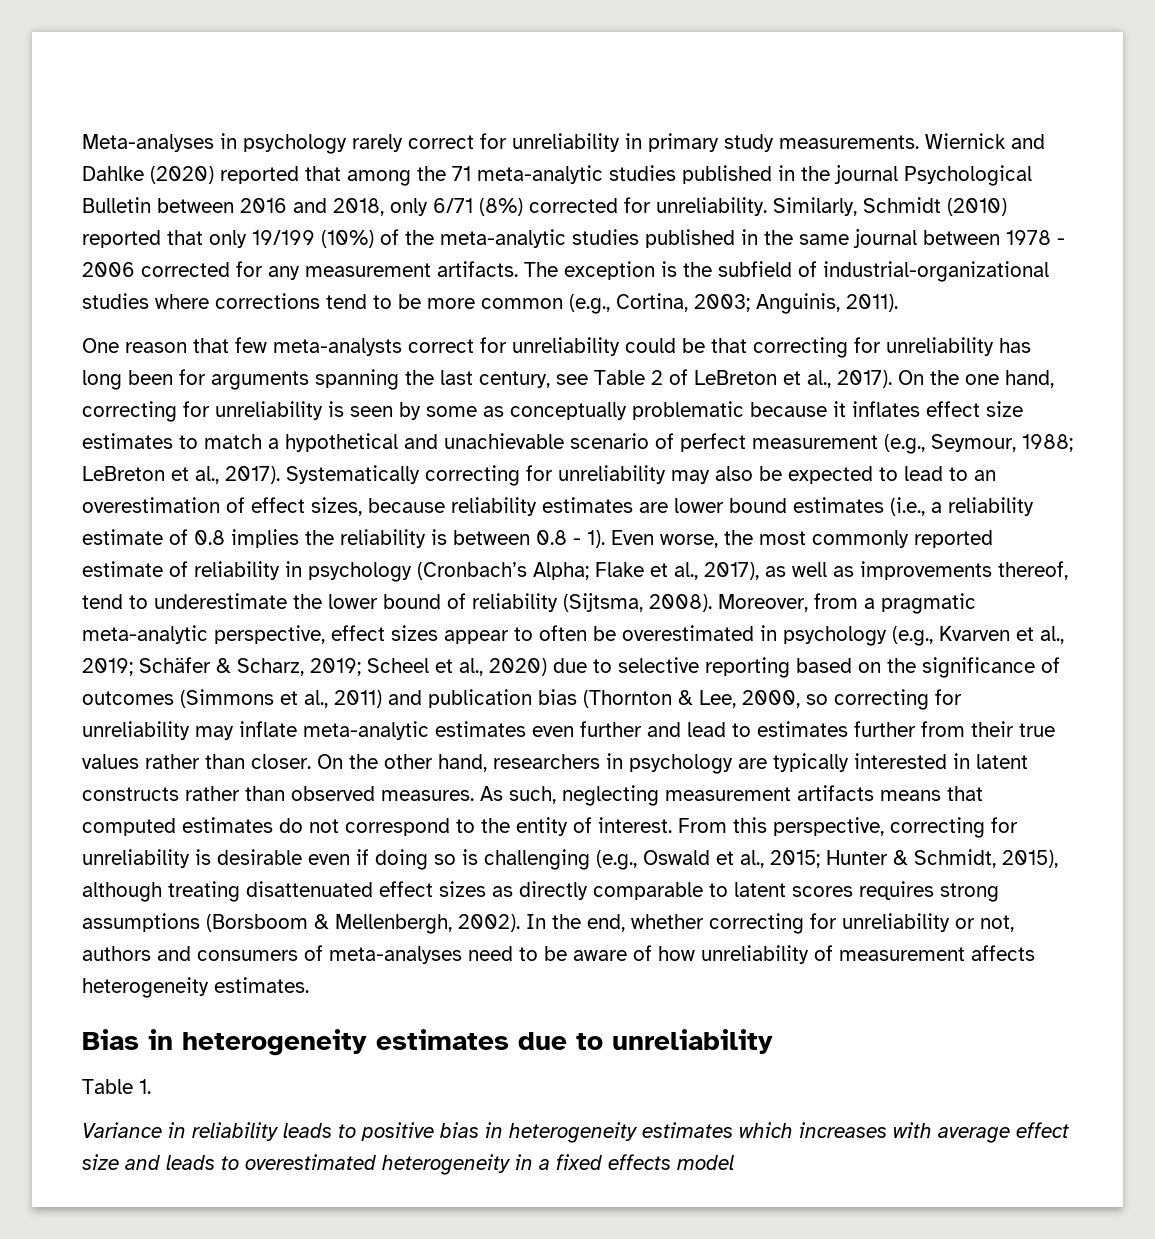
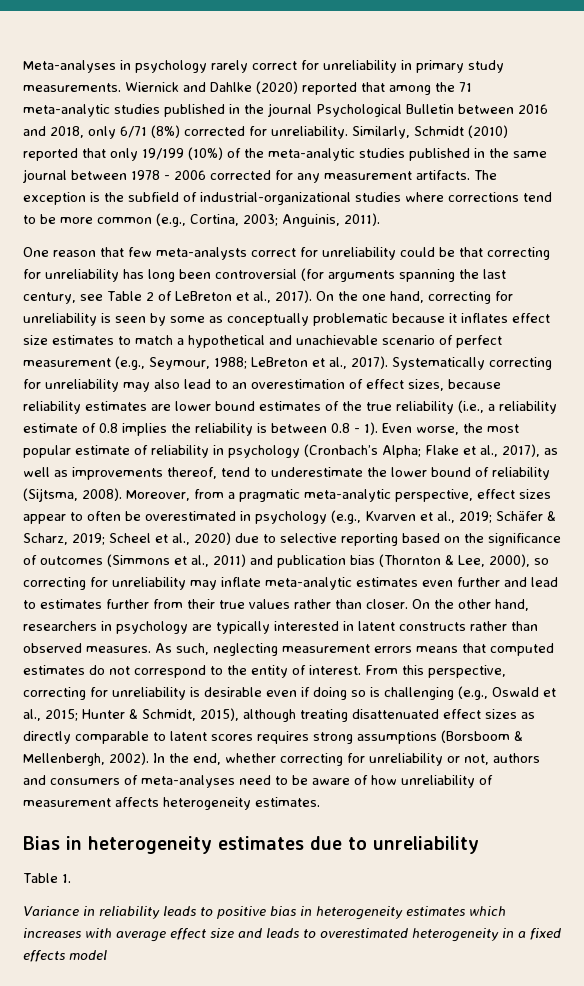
- One reason that few meta-analysts correct for unreliability could be that correcting for unreliability has long been for arguments spanning the last century, see Table 2 of LeBreton et al., 2017).
+ One reason that few meta-analysts correct for unreliability could be that correcting for unreliability has long been controversial (for arguments spanning the last century, see Table 2 of LeBreton et al., 2017).
- Systematically correcting for unreliability may also be expected to lead to an overestimation of effect sizes, because reliability estimates are lower bound estimates (i.e., a reliability estimate of 0.8 implies the reliability is between 0.8 - 1).
+ Systematically correcting for unreliability may also lead to an overestimation of effect sizes, because reliability estimates are lower bound estimates of the true reliability (i.e., a reliability estimate of 0.8 implies the reliability is between 0.8 - 1).
- Even worse, the most commonly reported estimate of reliability in psychology (Cronbach’s Alpha; Flake et al., 2017), as well as improvements thereof, tend to underestimate the lower bound of reliability (Sijtsma, 2008).
+ Even worse, the most popular estimate of reliability in psychology (Cronbach’s Alpha; Flake et al., 2017), as well as improvements thereof, tend to underestimate the lower bound of reliability (Sijtsma, 2008).
- Scheel et al., 2020) due to selective reporting based on the significance of outcomes (Simmons et al., 2011) and publication bias (Thornton & Lee, 2000, so correcting for unreliability may inflate meta-analytic estimates even further and lead to estimates further from their true values rather than closer.
+ Scheel et al., 2020) due to selective reporting based on the significance of outcomes (Simmons et al., 2011) and publication bias (Thornton & Lee, 2000), so correcting for unreliability may inflate meta-analytic estimates even further and lead to estimates further from their true values rather than closer.
- As such, neglecting measurement artifacts means that computed estimates do not correspond to the entity of interest.
+ As such, neglecting measurement errors means that computed estimates do not correspond to the entity of interest.

